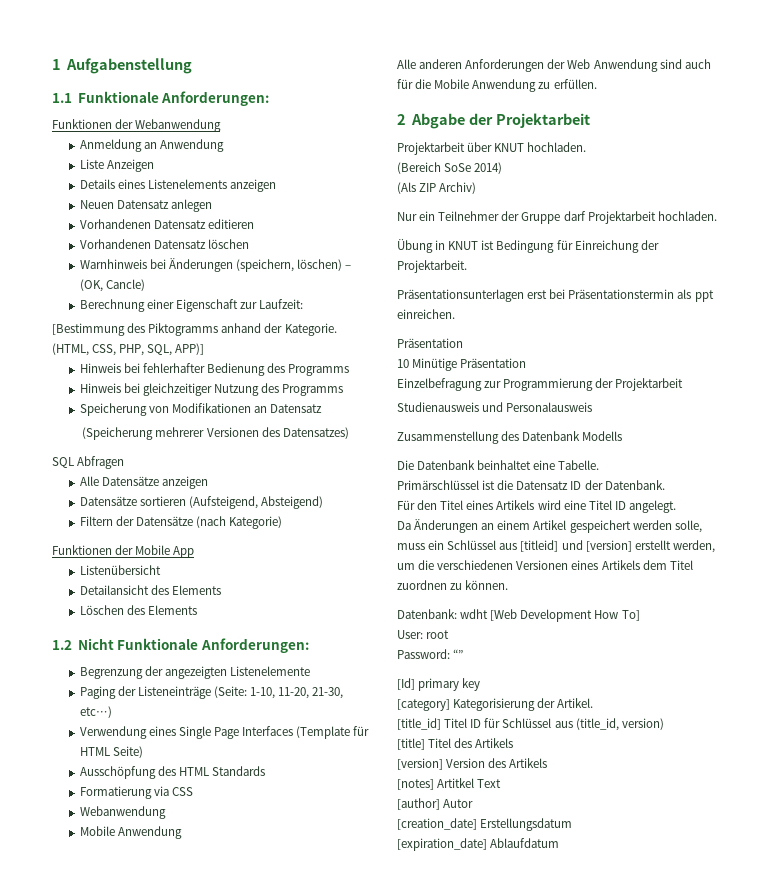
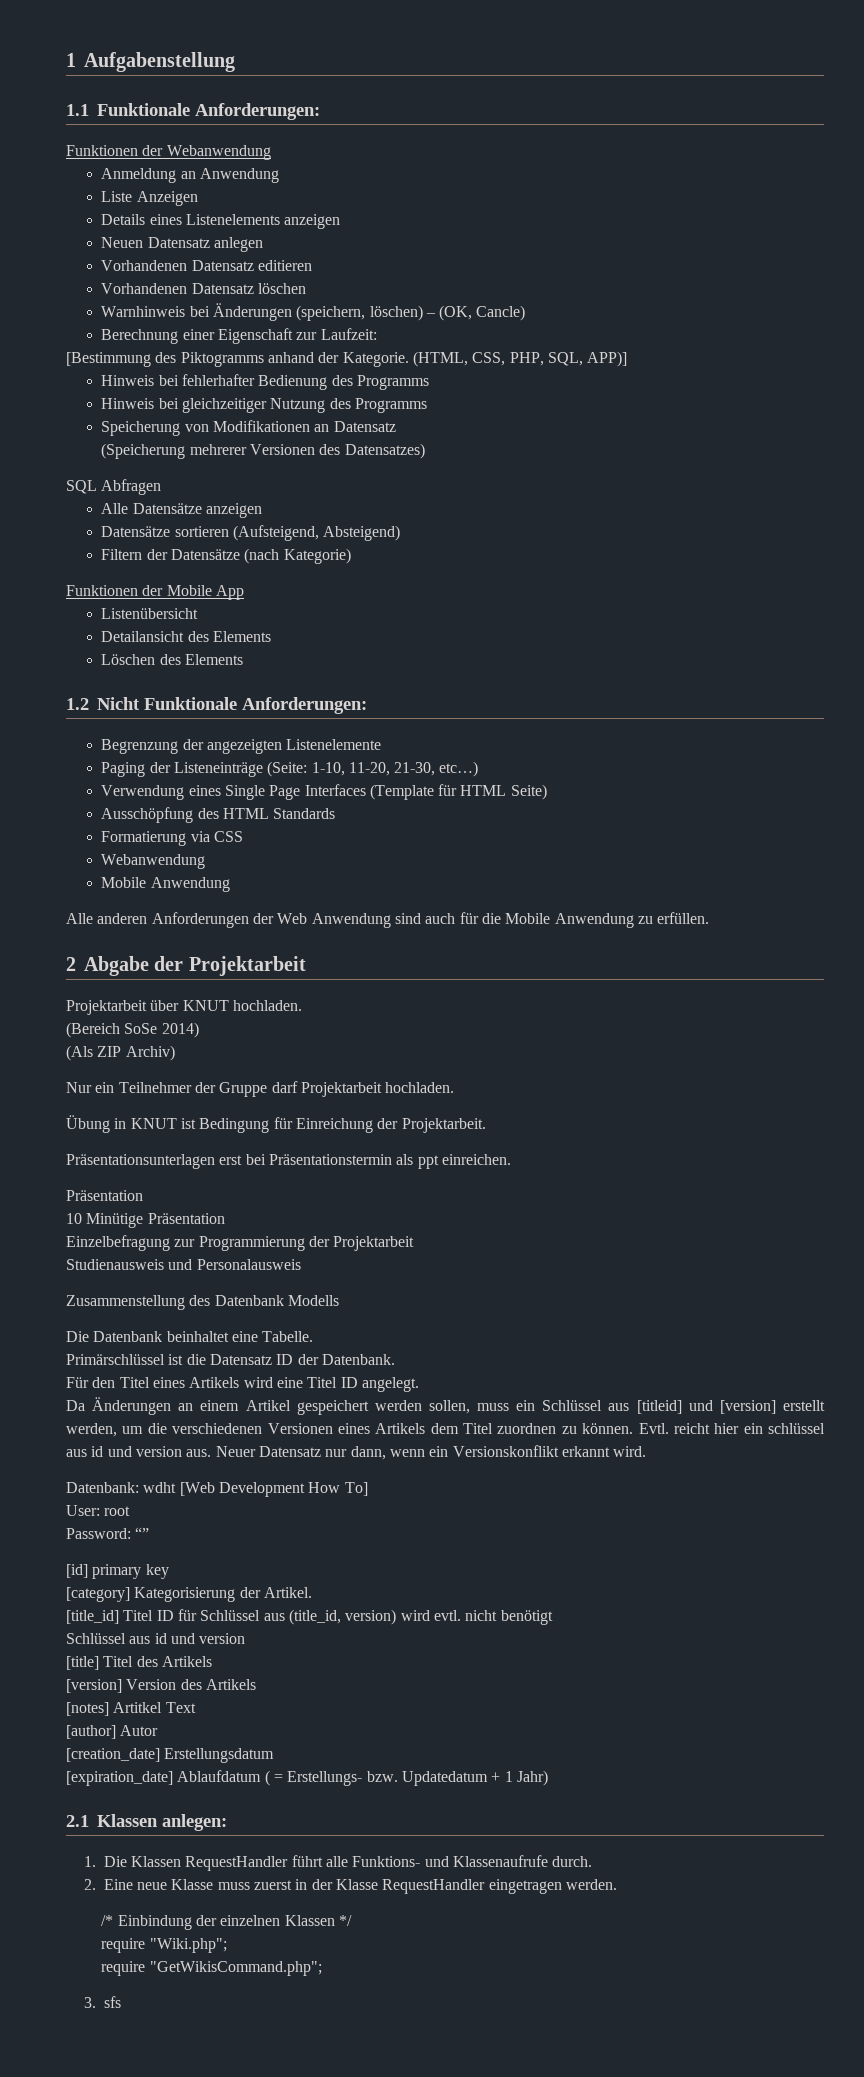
- Da Änderungen an einem Artikel gespeichert werden solle, muss ein Schlüssel aus [titleid] und [version] erstellt werden, um die verschiedenen Versionen eines Artikels dem Titel zuordnen zu können.
+ Da Änderungen an einem Artikel gespeichert werden sollen, muss ein Schlüssel aus [titleid] und [version] erstellt werden, um die verschiedenen Versionen eines Artikels dem Titel zuordnen zu können. Evtl. reicht hier ein schlüssel aus id und version aus. Neuer Datensatz nur dann, wenn ein Versionskonflikt erkannt wird.
- [Id] primary key
+ [id] primary key
- [title_id] Titel ID für Schlüssel aus (title_id, version)
+ [title_id] Titel ID für Schlüssel aus (title_id, version) wird evtl. nicht benötigt
+ Schlüssel aus id und version
- [expiration_date] Ablaufdatum
+ [expiration_date] Ablaufdatum ( = Erstellungs- bzw. Updatedatum + 1 Jahr)
+ 2.1 Klassen anlegen:
+ 1. Die Klassen RequestHandler führt alle Funktions- und Klassenaufrufe durch.
+ 2. Eine neue Klasse muss zuerst in der Klasse RequestHandler eingetragen werden.
+ /* Einbindung der einzelnen Klassen */
+ require "Wiki.php";
+ require "GetWikisCommand.php";
+ 3. sfs

